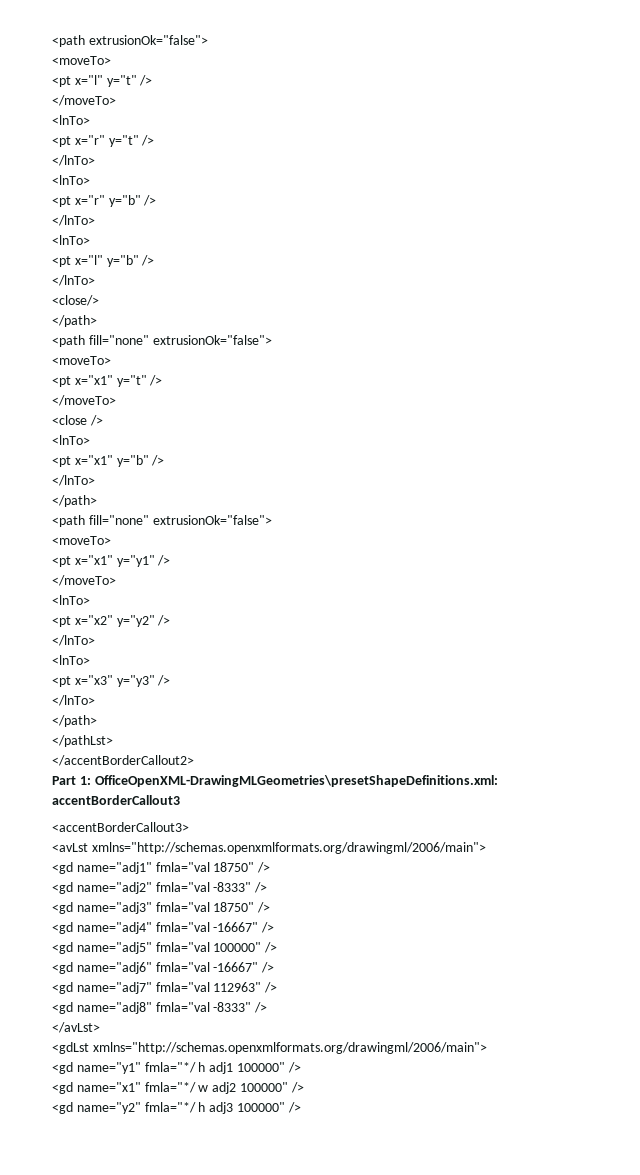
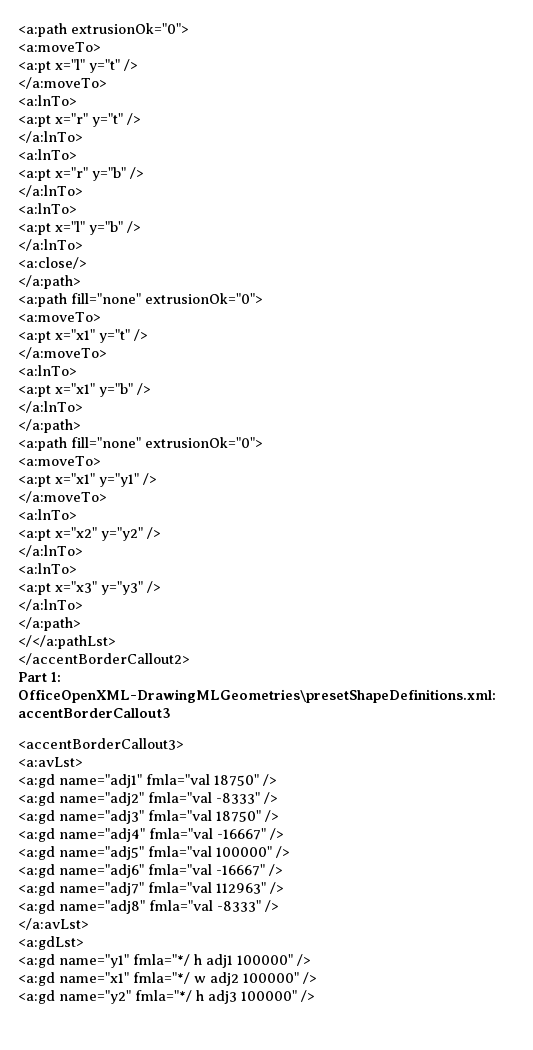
- <path extrusionOk="false">
- <moveTo>
- <pt x="l" y="t" />
- </moveTo>
- <lnTo>
- <pt x="r" y="t" />
- </lnTo>
- <lnTo>
- <pt x="r" y="b" />
- </lnTo>
- <lnTo>
- <pt x="l" y="b" />
- </lnTo>
- <close/>
- </path>
- <path fill="none" extrusionOk="false">
- <moveTo>
- <pt x="x1" y="t" />
- </moveTo>
- <close />
- <lnTo>
- <pt x="x1" y="b" />
- </lnTo>
- </path>
- <path fill="none" extrusionOk="false">
- <moveTo>
- <pt x="x1" y="y1" />
- </moveTo>
- <lnTo>
- <pt x="x2" y="y2" />
- </lnTo>
- <lnTo>
- <pt x="x3" y="y3" />
- </lnTo>
- </path>
- </pathLst>
+ <a:path extrusionOk="0">
+ <a:moveTo>
+ <a:pt x="l" y="t" />
+ </a:moveTo>
+ <a:lnTo>
+ <a:pt x="r" y="t" />
+ </a:lnTo>
+ <a:lnTo>
+ <a:pt x="r" y="b" />
+ </a:lnTo>
+ <a:lnTo>
+ <a:pt x="l" y="b" />
+ </a:lnTo>
+ <a:close/>
+ </a:path>
+ <a:path fill="none" extrusionOk="0">
+ <a:moveTo>
+ <a:pt x="x1" y="t" />
+ </a:moveTo>
+ <a:lnTo>
+ <a:pt x="x1" y="b" />
+ </a:lnTo>
+ </a:path>
+ <a:path fill="none" extrusionOk="0">
+ <a:moveTo>
+ <a:pt x="x1" y="y1" />
+ </a:moveTo>
+ <a:lnTo>
+ <a:pt x="x2" y="y2" />
+ </a:lnTo>
+ <a:lnTo>
+ <a:pt x="x3" y="y3" />
+ </a:lnTo>
+ </a:path>
+ </</a:pathLst>
- <avLst xmlns="http://schemas.openxmlformats.org/drawingml/2006/main">
- <gd name="adj1" fmla="val 18750" />
+ <a:avLst>
+ <a:gd name="adj1" fmla="val 18750" />
- <gd name="adj2" fmla="val -8333" />
+ <a:gd name="adj2" fmla="val -8333" />
- <gd name="adj3" fmla="val 18750" />
+ <a:gd name="adj3" fmla="val 18750" />
- <gd name="adj4" fmla="val -16667" />
+ <a:gd name="adj4" fmla="val -16667" />
- <gd name="adj5" fmla="val 100000" />
+ <a:gd name="adj5" fmla="val 100000" />
- <gd name="adj6" fmla="val -16667" />
+ <a:gd name="adj6" fmla="val -16667" />
- <gd name="adj7" fmla="val 112963" />
+ <a:gd name="adj7" fmla="val 112963" />
- <gd name="adj8" fmla="val -8333" />
+ <a:gd name="adj8" fmla="val -8333" />
- </avLst>
- <gdLst xmlns="http://schemas.openxmlformats.org/drawingml/2006/main">
- <gd name="y1" fmla="*/ h adj1 100000" />
+ </a:avLst>
+ <a:gdLst>
+ <a:gd name="y1" fmla="*/ h adj1 100000" />
- <gd name="x1" fmla="*/ w adj2 100000" />
+ <a:gd name="x1" fmla="*/ w adj2 100000" />
- <gd name="y2" fmla="*/ h adj3 100000" />
+ <a:gd name="y2" fmla="*/ h adj3 100000" />

